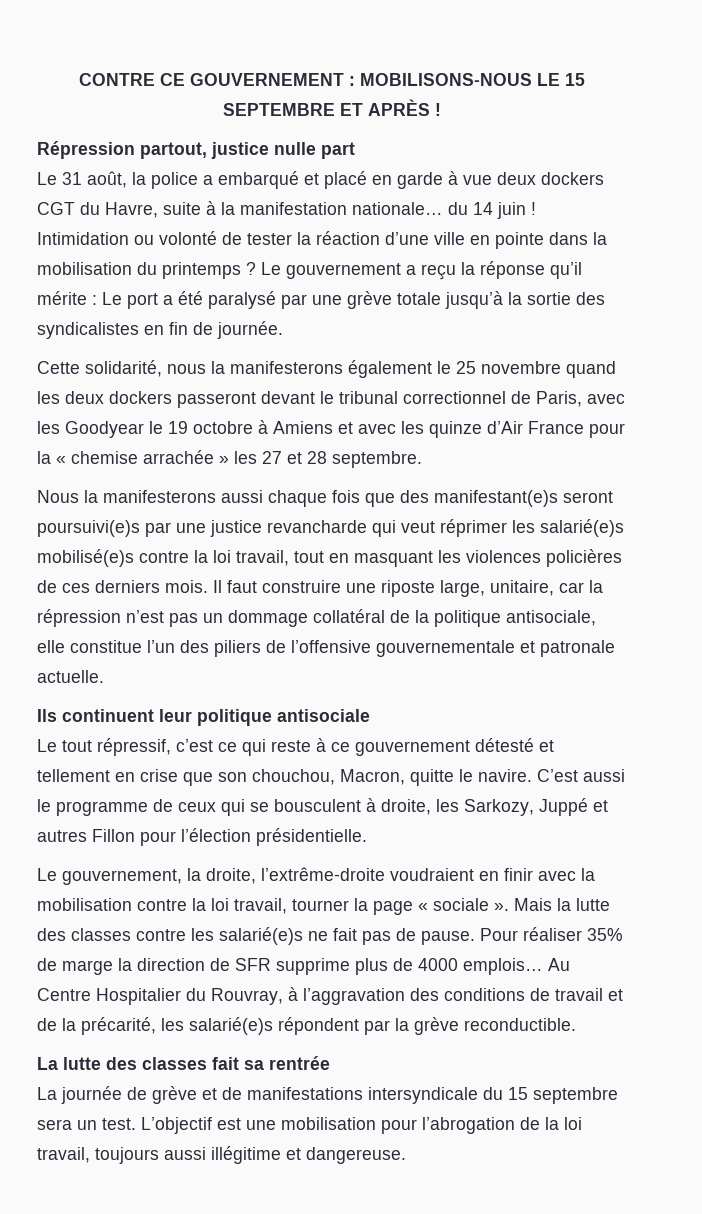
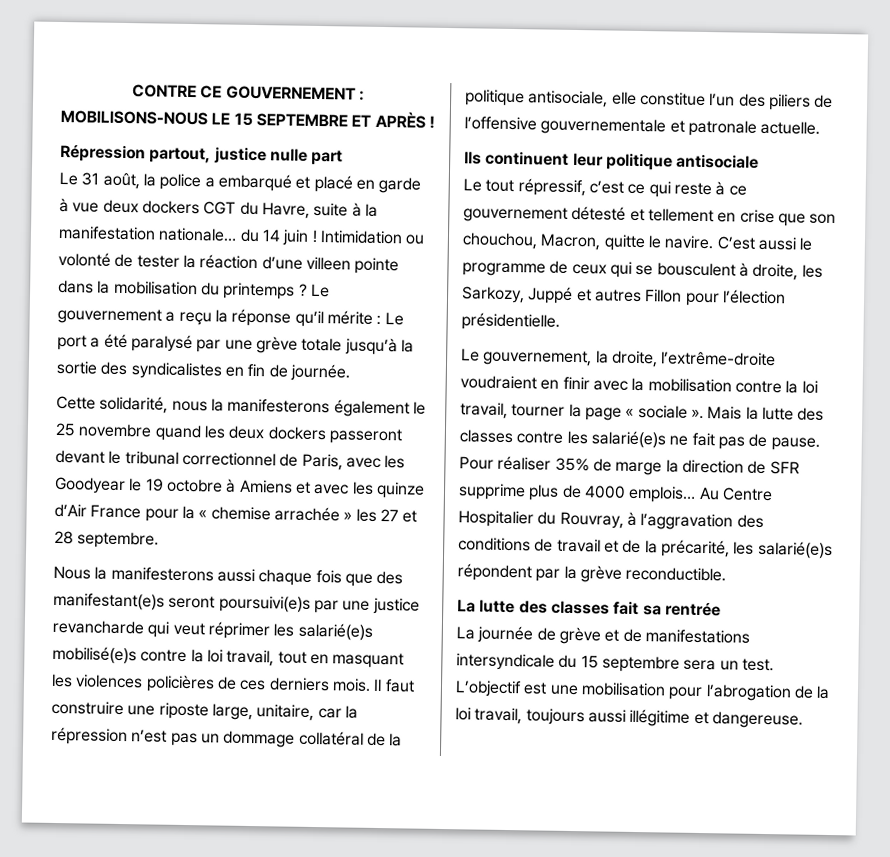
- Intimidation ou volonté de tester la réaction d’une ville en pointe dans la mobilisation du printemps ?
+ Intimidation ou volonté de tester la réaction d’une villeen pointe dans la mobilisation du printemps ?

